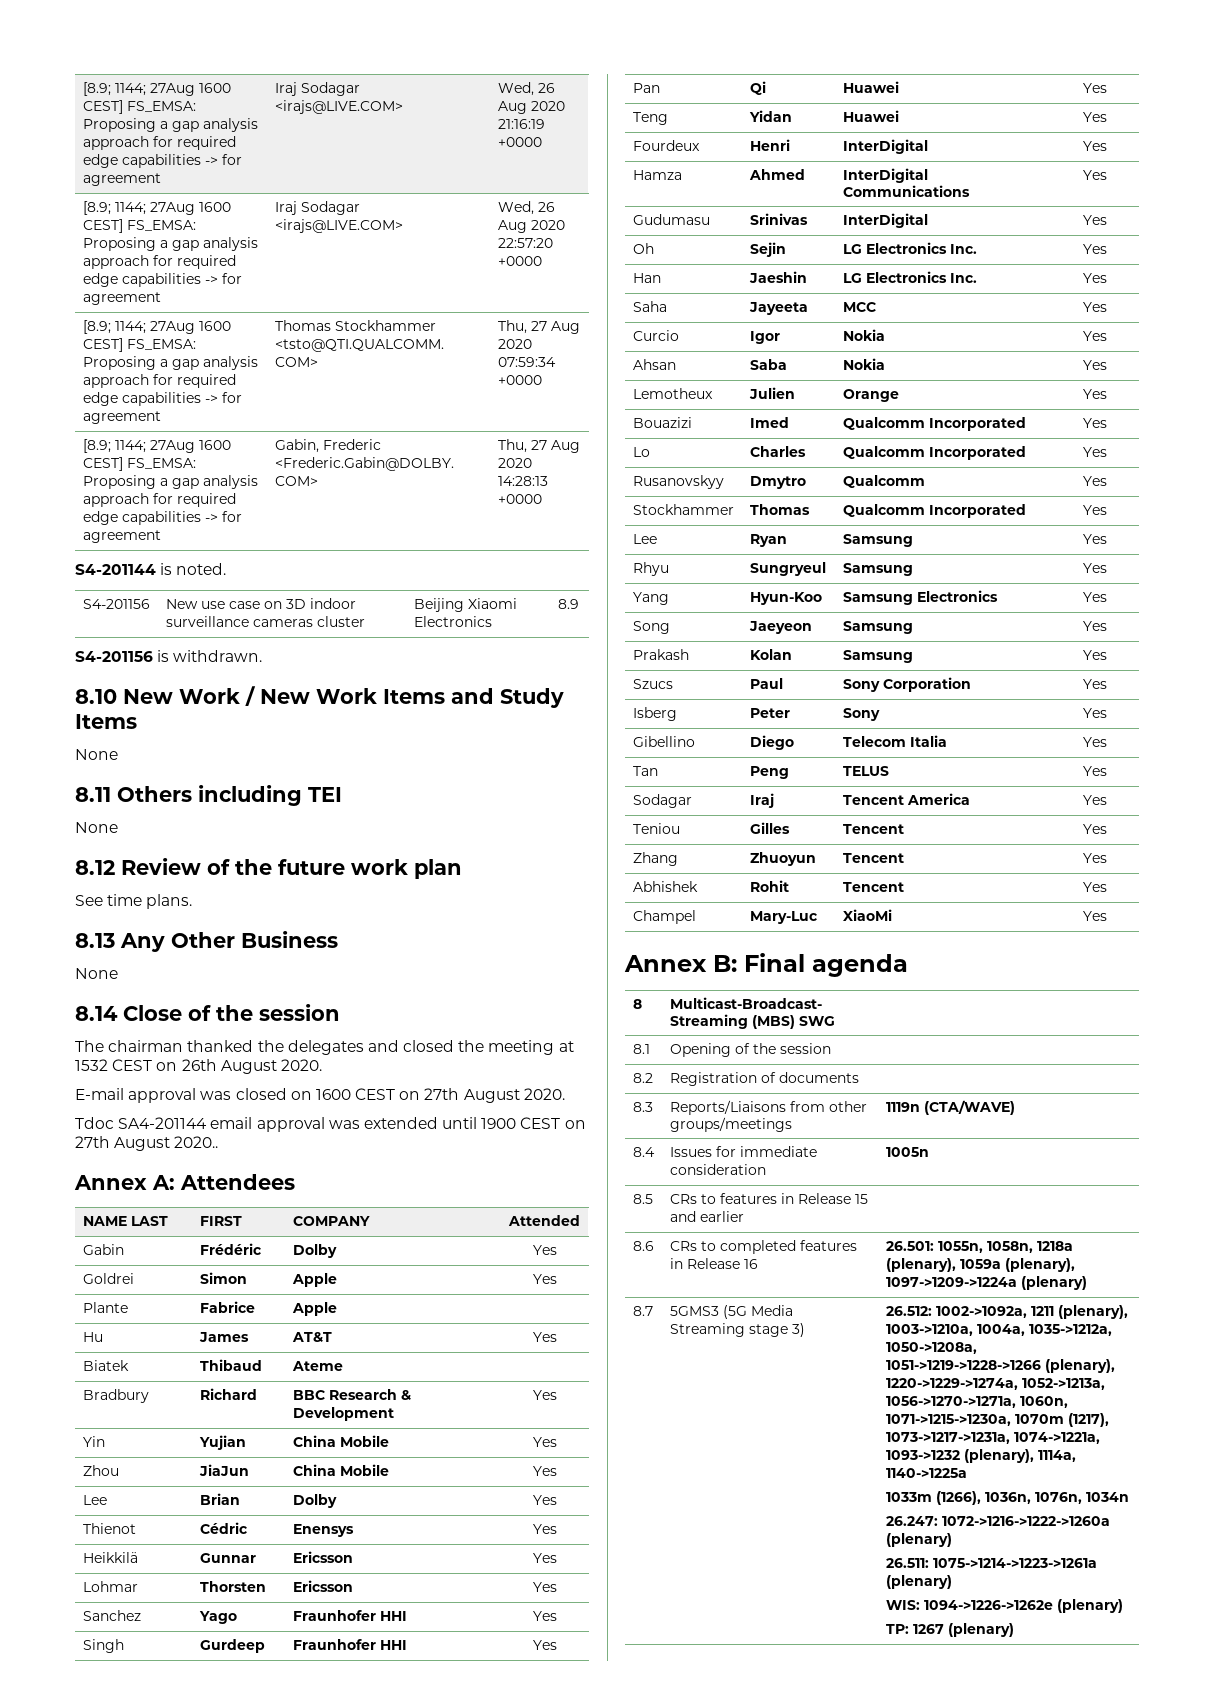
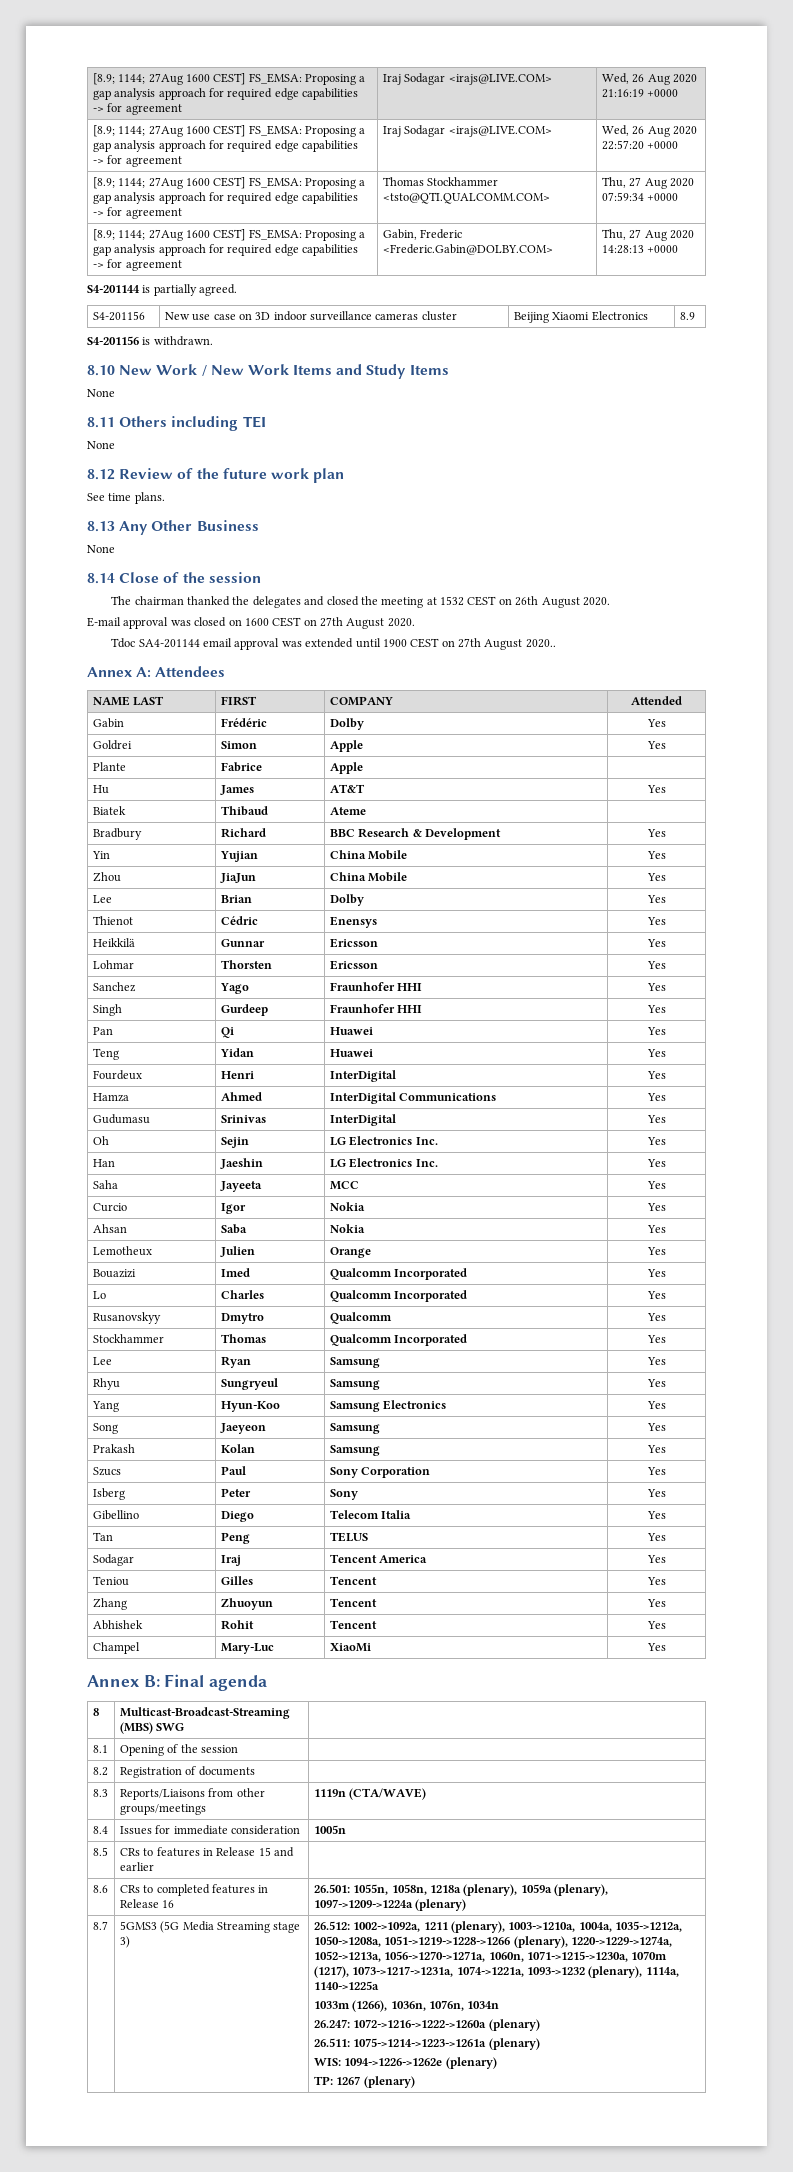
- S4-201144 is noted.
+ S4-201144 is partially agreed.

